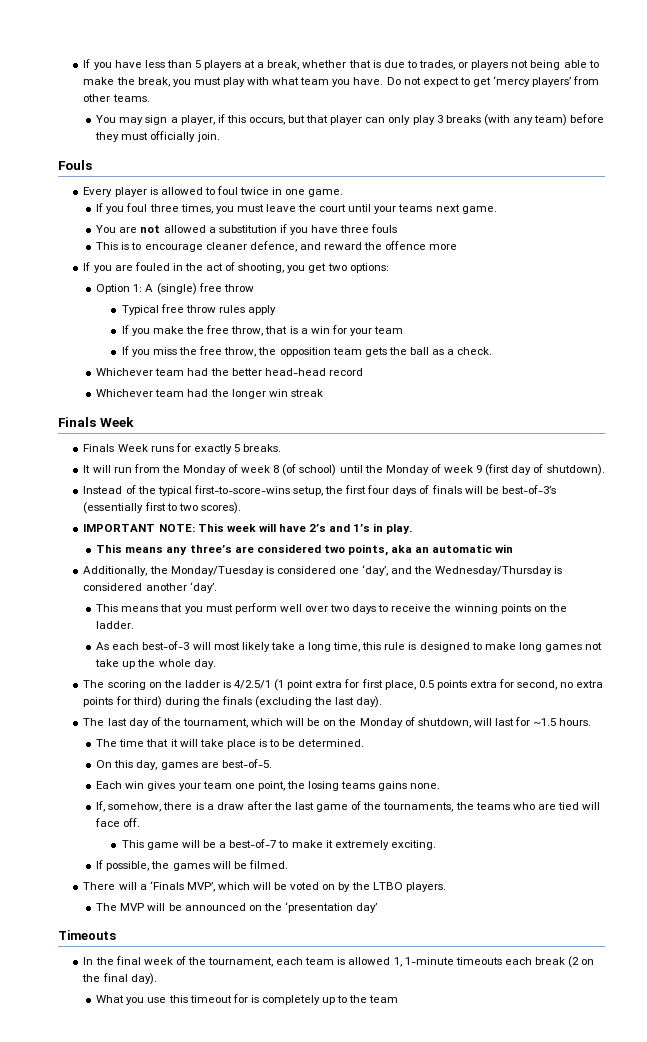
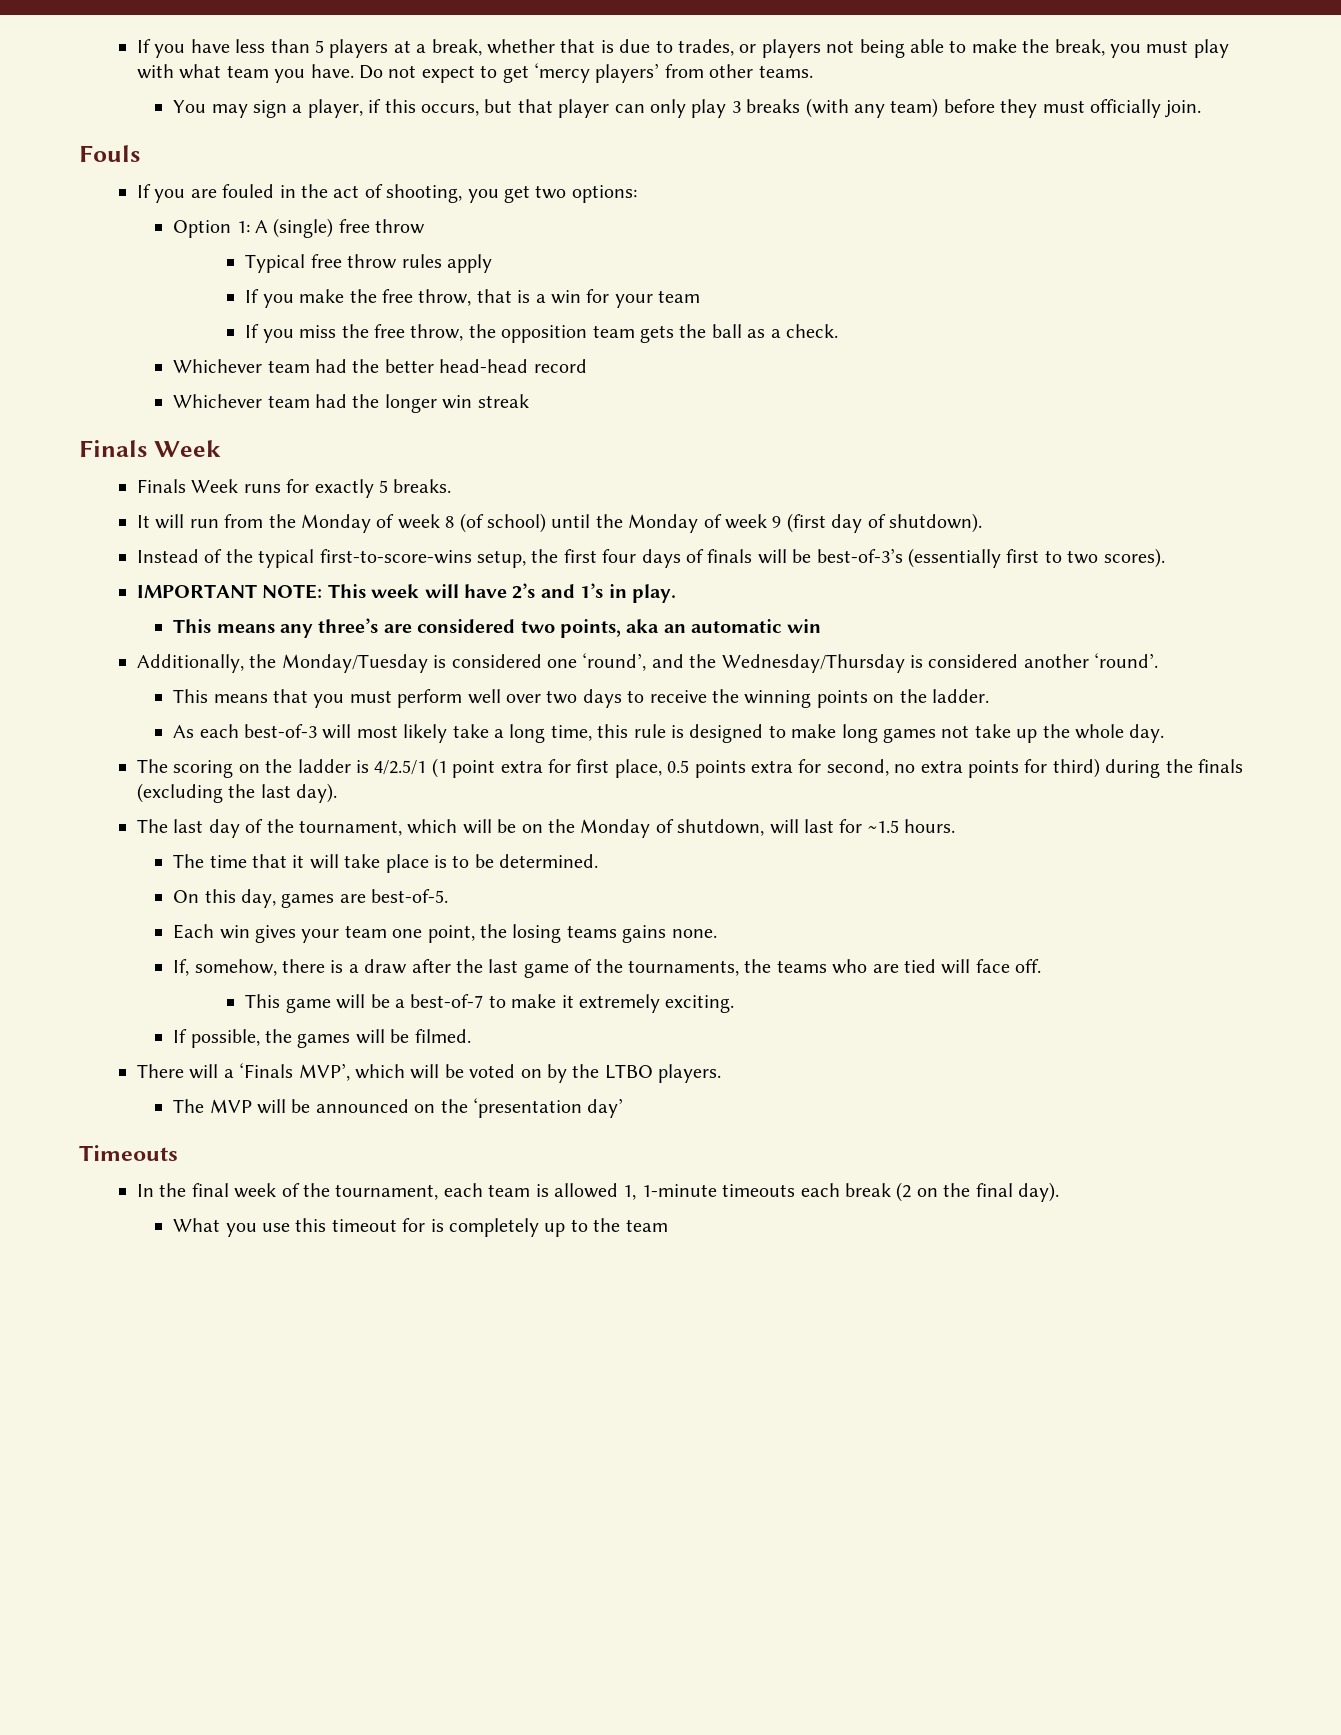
- Every player is allowed to foul twice in one game.
- If you foul three times, you must leave the court until your teams next game.
- You are not allowed a substitution if you have three fouls
- This is to encourage cleaner defence, and reward the offence more
- Additionally, the Monday/Tuesday is considered one ‘day’, and the Wednesday/Thursday is considered another ‘day’.
+ Additionally, the Monday/Tuesday is considered one ‘round’, and the Wednesday/Thursday is considered another ‘round’.

